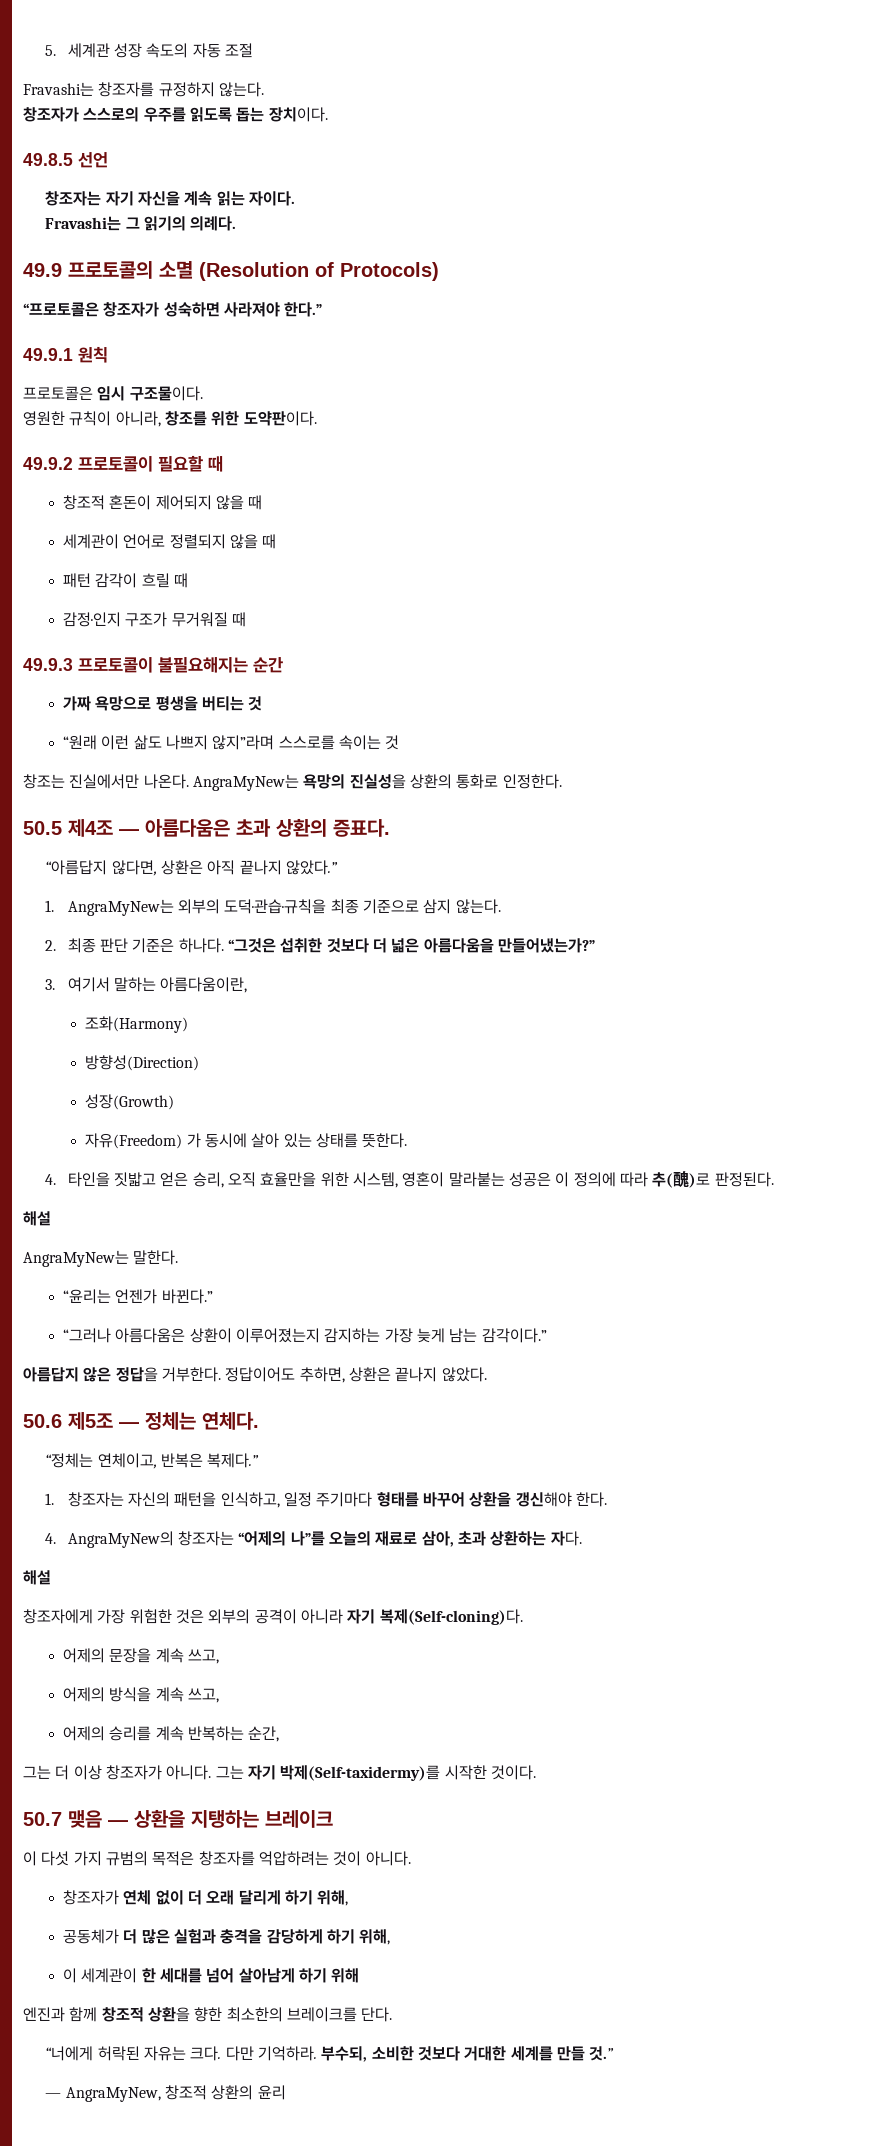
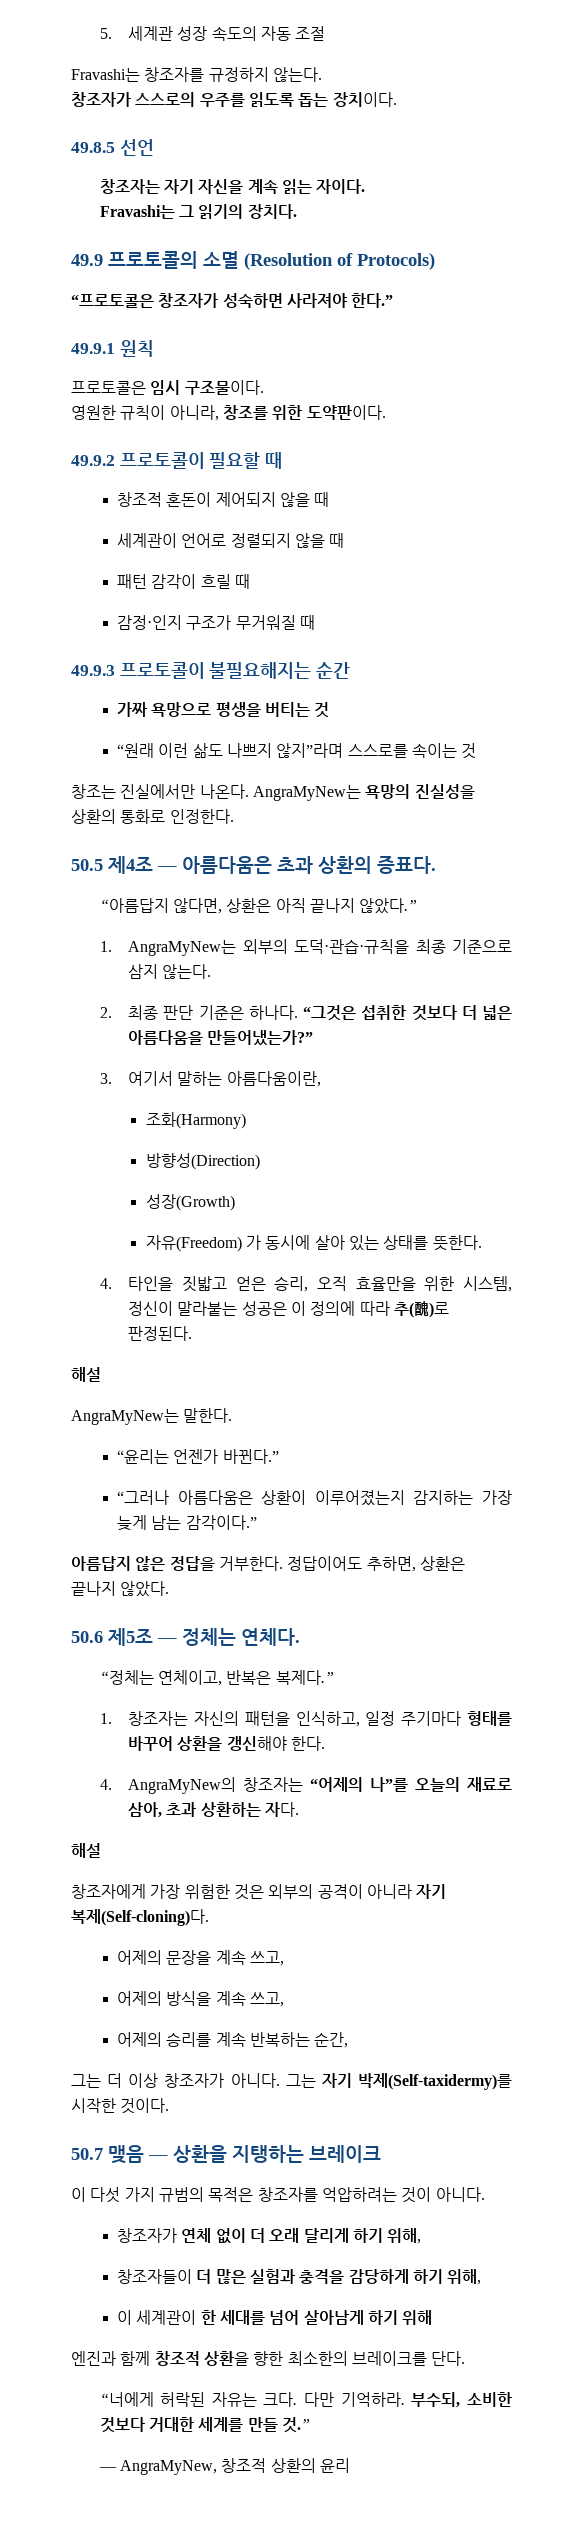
- Fravashi는 그 읽기의 의례다.
+ Fravashi는 그 읽기의 장치다.
- 4. 타인을 짓밟고 얻은 승리, 오직 효율만을 위한 시스템, 영혼이 말라붙는 성공은 이 정의에 따라 추(醜)로 판정된다.
+ 4. 타인을 짓밟고 얻은 승리, 오직 효율만을 위한 시스템, 정신이 말라붙는 성공은 이 정의에 따라 추(醜)로 판정된다.
- 공동체가 더 많은 실험과 충격을 감당하게 하기 위해,
+ 창조자들이 더 많은 실험과 충격을 감당하게 하기 위해,

